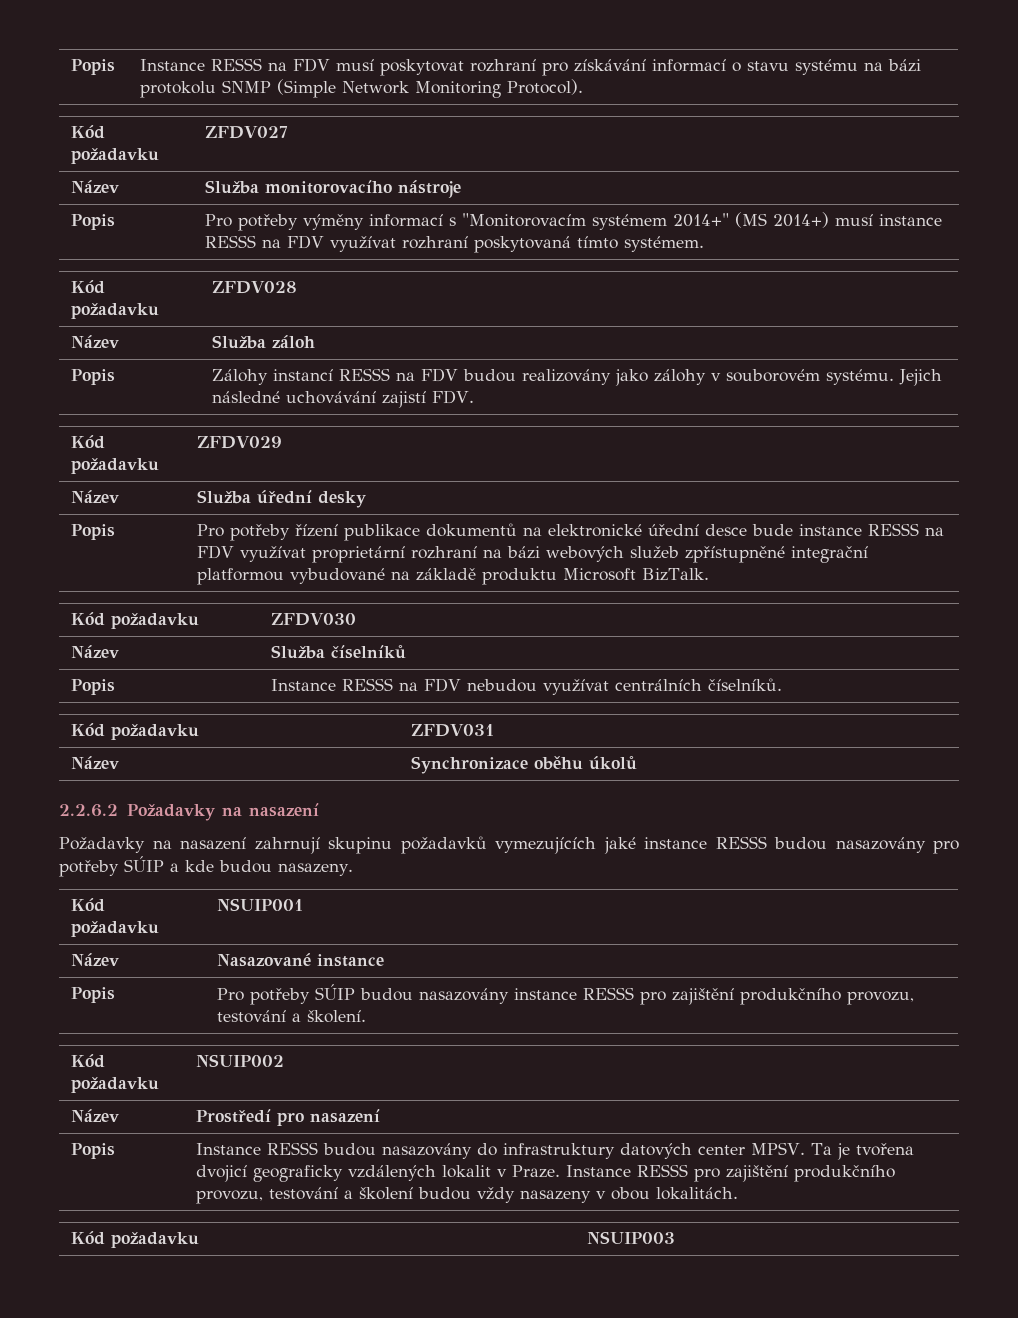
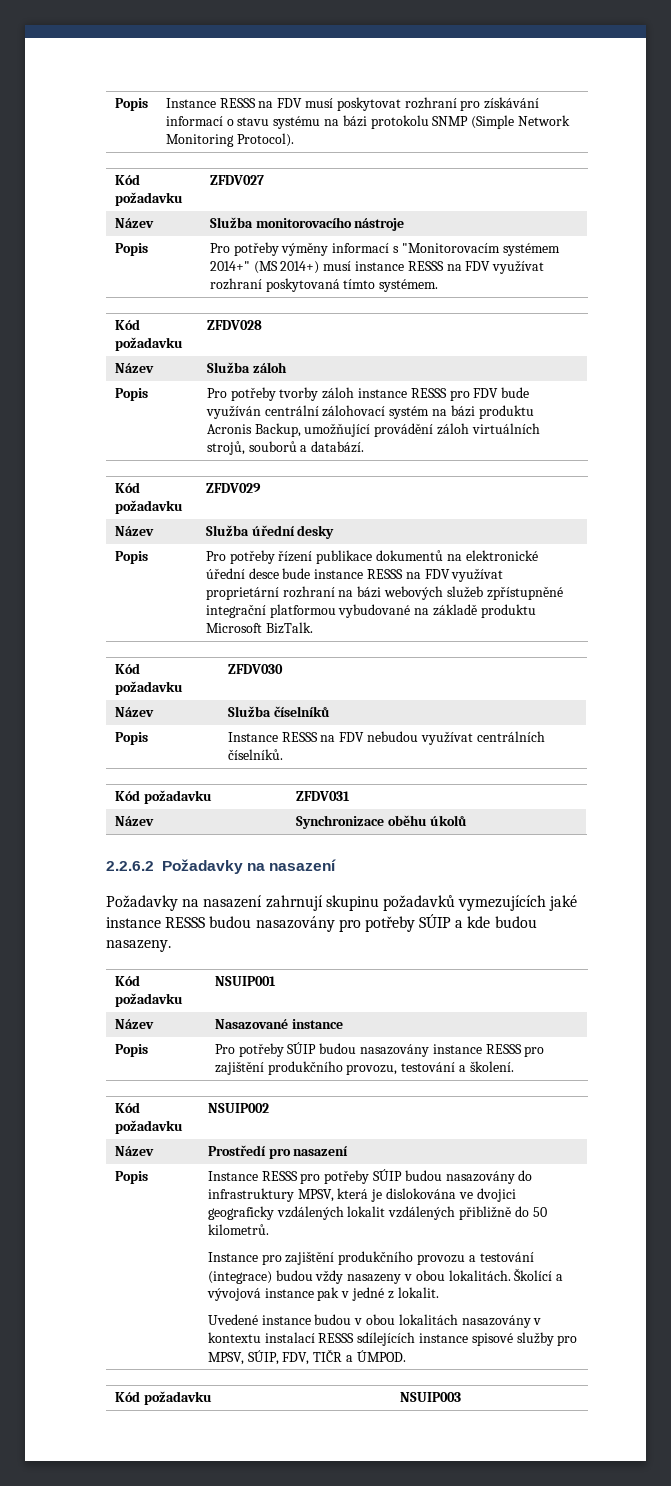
- Popis | Zálohy instancí RESSS na FDV budou realizovány jako zálohy v souborovém systému. Jejich následné uchovávání zajistí FDV.
+ Popis | Pro potřeby tvorby záloh instance RESSS pro FDV bude využíván centrální zálohovací systém na bázi produktu Acronis Backup, umožňující provádění záloh virtuálních strojů, souborů a databází.
- Instance RESSS budou nasazovány do infrastruktury datových center MPSV. Ta je tvořena dvojicí geograficky vzdálených lokalit v Praze. Instance RESSS pro zajištění produkčního provozu, testování a školení budou vždy nasazeny v obou lokalitách.
+ Instance RESSS pro potřeby SÚIP budou nasazovány do infrastruktury MPSV, která je dislokována ve dvojici geograficky vzdálených lokalit vzdálených přibližně do 50 kilometrů.
+ Instance pro zajištění produkčního provozu a testování (integrace) budou vždy nasazeny v obou lokalitách. Školící a vývojová instance pak v jedné z lokalit.
+ Uvedené instance budou v obou lokalitách nasazovány v kontextu instalací RESSS sdílejících instance spisové služby pro MPSV, SÚIP, FDV, TIČR a ÚMPOD.

